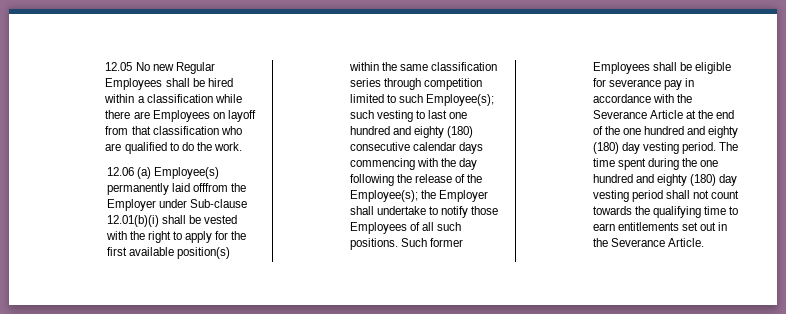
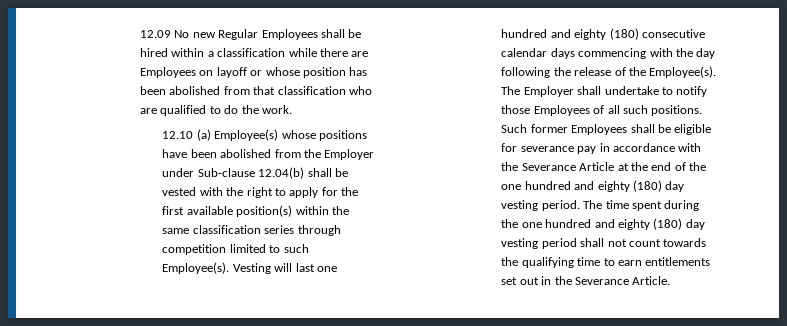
- 12.05 No new Regular Employees shall be hired within a classification while there are Employees on layoff from that classification who are qualified to do the work.
+ 12.09 No new Regular Employees shall be hired within a classification while there are Employees on layoff or whose position has been abolished from that classification who are qualified to do the work.
- 12.06 (a) Employee(s) permanently laid offfrom the Employer under Sub-clause 12.01(b)(i) shall be vested with the right to apply for the first available position(s) within the same classification series through competition limited to such Employee(s); such vesting to last one hundred and eighty (180) consecutive calendar days commencing with the day following the release of the Employee(s); the Employer shall undertake to notify those Employees of all such positions.
+ 12.10 (a) Employee(s) whose positions have been abolished from the Employer under Sub-clause 12.04(b) shall be vested with the right to apply for the first available position(s) within the same classification series through competition limited to such Employee(s). Vesting will last one hundred and eighty (180) consecutive calendar days commencing with the day following the release of the Employee(s). The Employer shall undertake to notify those Employees of all such positions.

